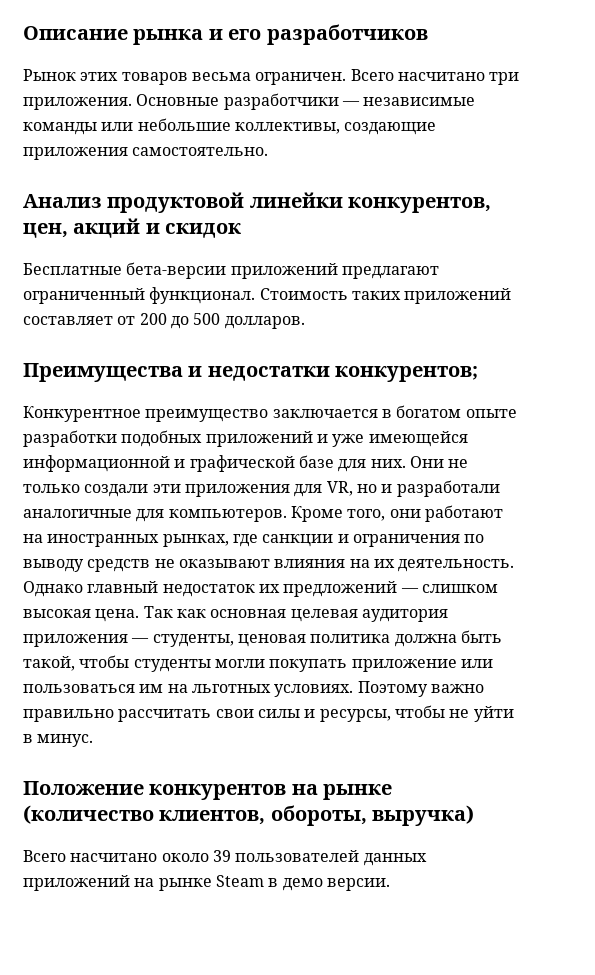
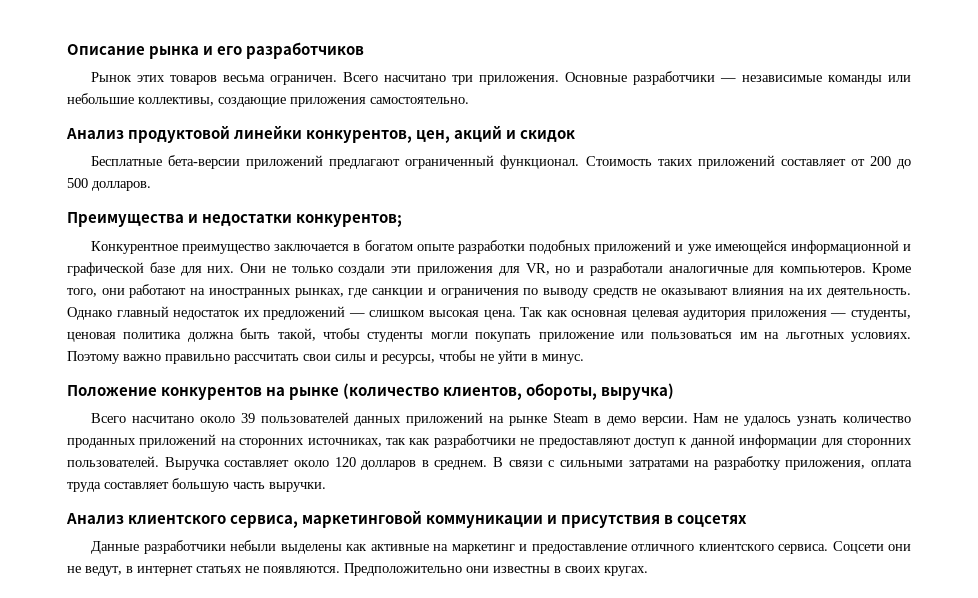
+ Нам не удалось узнать количество проданных приложений на сторонних источниках, так как разработчики не предоставляют доступ к данной информации для сторонних пользователей. Выручка составляет около 120 долларов в среднем. В связи с сильными затратами на разработку приложения, оплата труда составляет большую часть выручки.
+ Анализ клиентского сервиса, маркетинговой коммуникации и присутствия в соцсетях
+ Данные разработчики небыли выделены как активные на маркетинг и предоставление отличного клиентского сервиса. Соцсети они не ведут, в интернет статьях не появляются. Предположительно они известны в своих кругах.

